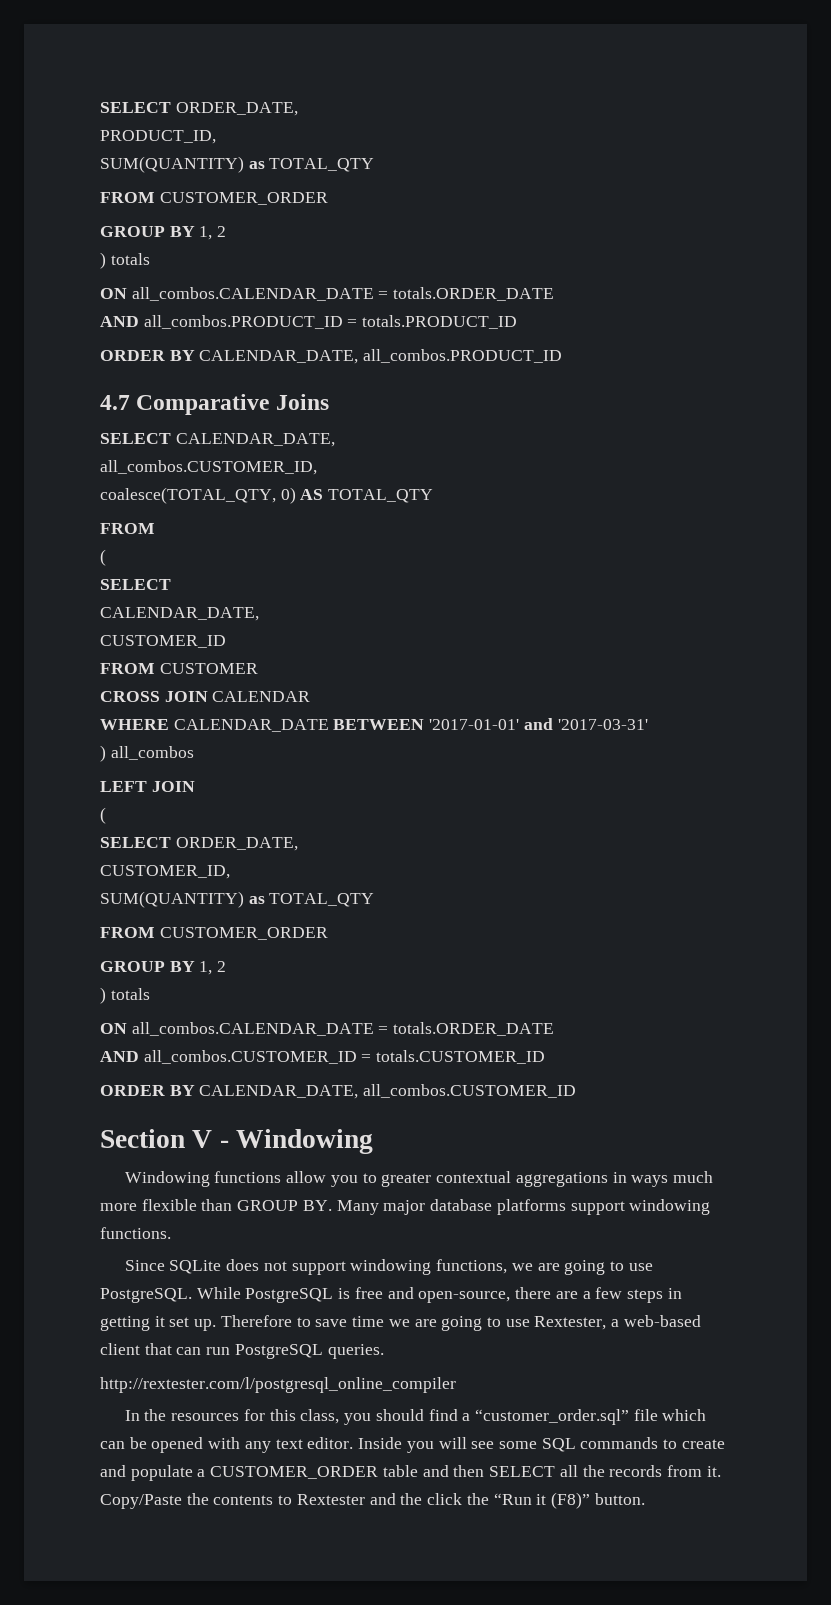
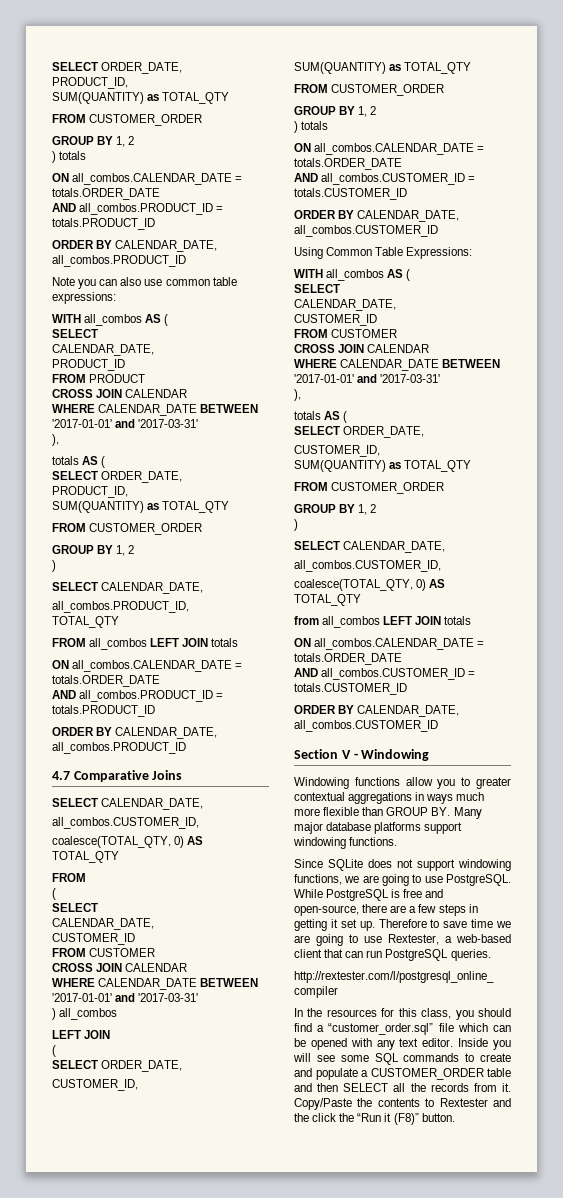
+ Note you can also use common table expressions:
+ WITH all_combos AS (
+ SELECT
+ CALENDAR_DATE,
+ PRODUCT_ID
+ FROM PRODUCT
+ CROSS JOIN CALENDAR
+ WHERE CALENDAR_DATE BETWEEN '2017-01-01' and '2017-03-31'
+ ),
+ totals AS (
+ SELECT ORDER_DATE,
+ PRODUCT_ID,
+ SUM(QUANTITY) as TOTAL_QTY
+ FROM CUSTOMER_ORDER
+ GROUP BY 1, 2
+ )
+ SELECT CALENDAR_DATE,
+ all_combos.PRODUCT_ID,
+ TOTAL_QTY
+ FROM all_combos LEFT JOIN totals
+ ON all_combos.CALENDAR_DATE = totals.ORDER_DATE
+ AND all_combos.PRODUCT_ID = totals.PRODUCT_ID
+ ORDER BY CALENDAR_DATE, all_combos.PRODUCT_ID
+ Using Common Table Expressions:
+ WITH all_combos AS (
+ SELECT
+ CALENDAR_DATE,
+ CUSTOMER_ID
+ FROM CUSTOMER
+ CROSS JOIN CALENDAR
+ WHERE CALENDAR_DATE BETWEEN '2017-01-01' and '2017-03-31'
+ ),
+ totals AS (
+ SELECT ORDER_DATE,
+ CUSTOMER_ID,
+ SUM(QUANTITY) as TOTAL_QTY
+ FROM CUSTOMER_ORDER
+ GROUP BY 1, 2
+ )
+ SELECT CALENDAR_DATE,
+ all_combos.CUSTOMER_ID,
+ coalesce(TOTAL_QTY, 0) AS TOTAL_QTY
+ from all_combos LEFT JOIN totals
+ ON all_combos.CALENDAR_DATE = totals.ORDER_DATE
+ AND all_combos.CUSTOMER_ID = totals.CUSTOMER_ID
+ ORDER BY CALENDAR_DATE, all_combos.CUSTOMER_ID

